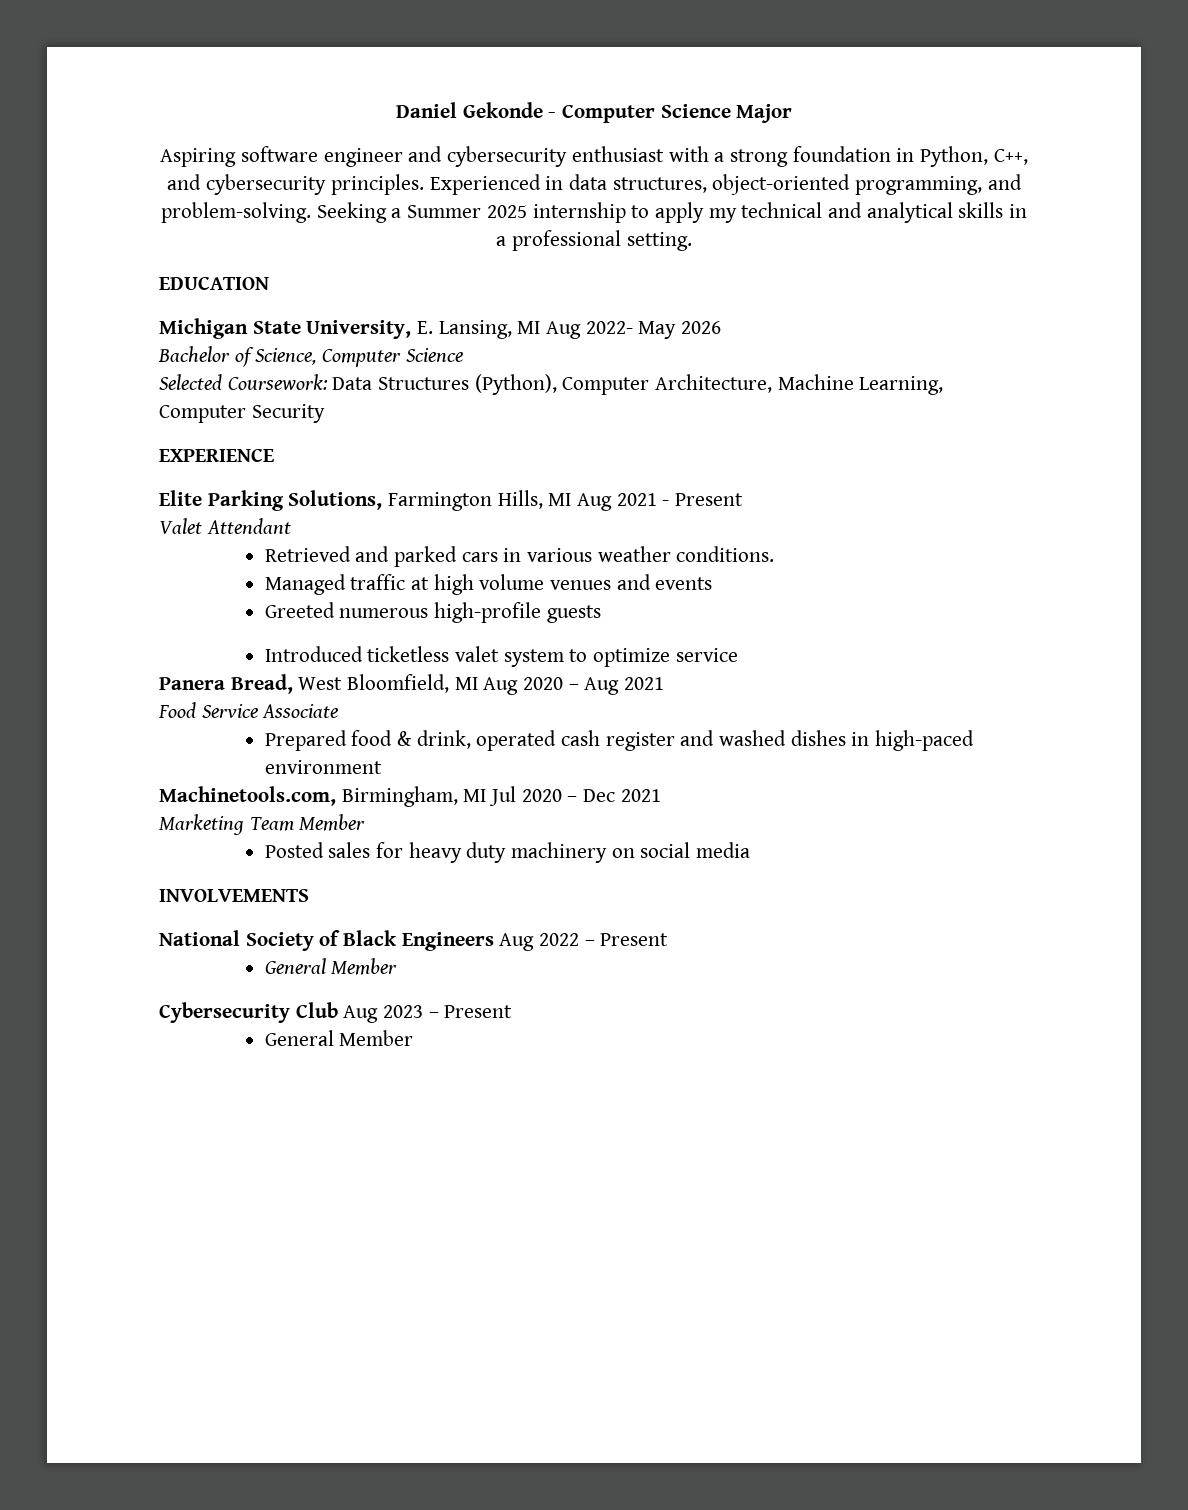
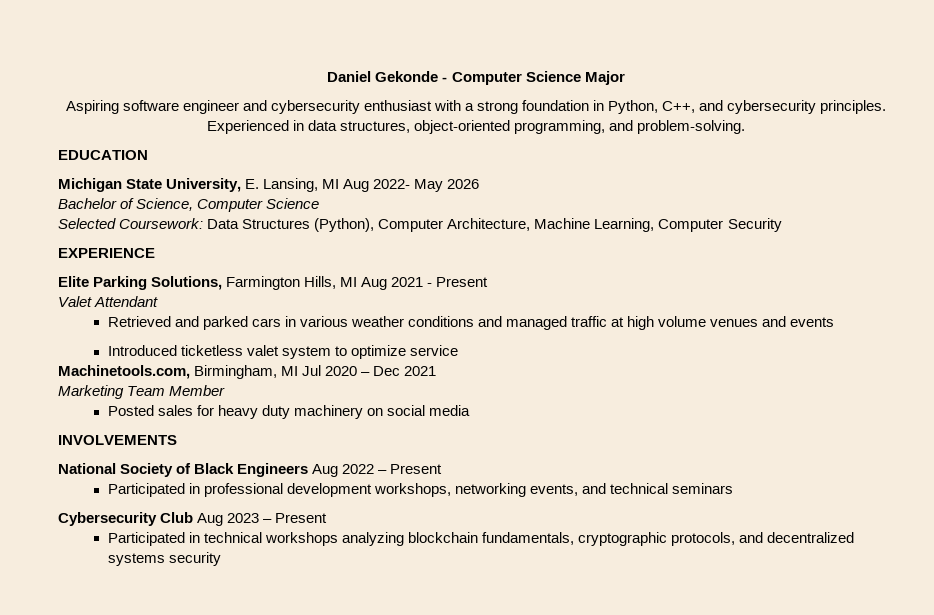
- Seeking a Summer 2025 internship to apply my technical and analytical skills in a professional setting.
- Retrieved and parked cars in various weather conditions.
- Managed traffic at high volume venues and events
+ Retrieved and parked cars in various weather conditions and managed traffic at high volume venues and events
- Greeted numerous high-profile guests
- Panera Bread, West Bloomfield, MI Aug 2020 – Aug 2021
- Food Service Associate
- Prepared food & drink, operated cash register and washed dishes in high-paced environment
  National Society of Black Engineers Aug 2022 – Present
- General Member
+ Participated in professional development workshops, networking events, and technical seminars
  Cybersecurity Club Aug 2023 – Present
- General Member
+ Participated in technical workshops analyzing blockchain fundamentals, cryptographic protocols, and decentralized systems security

